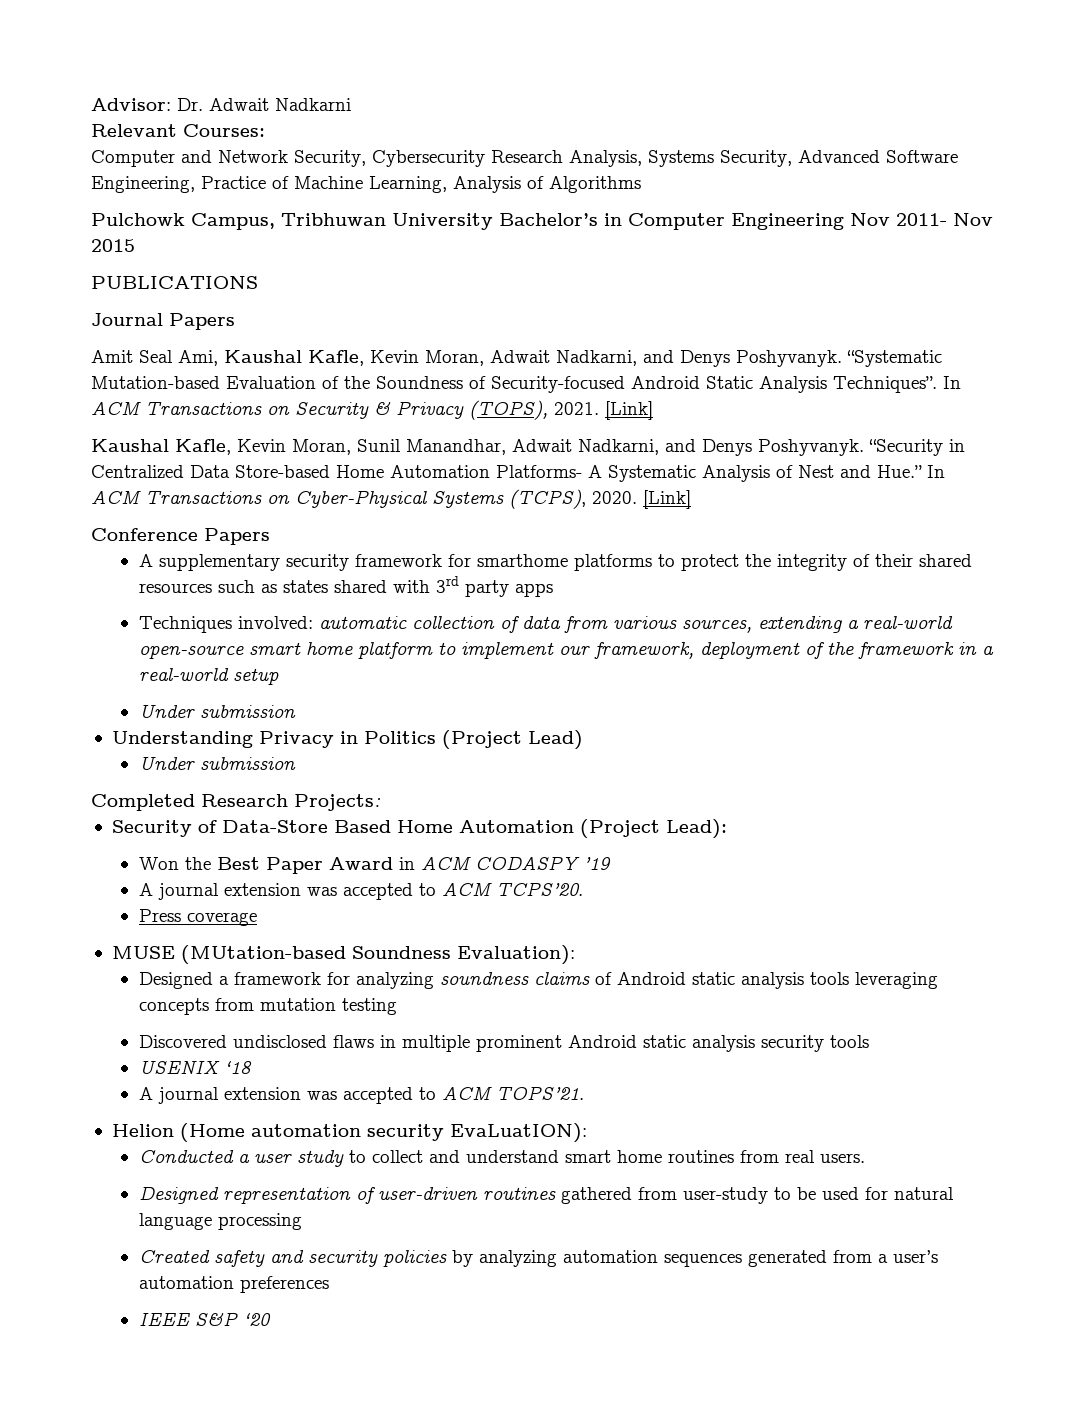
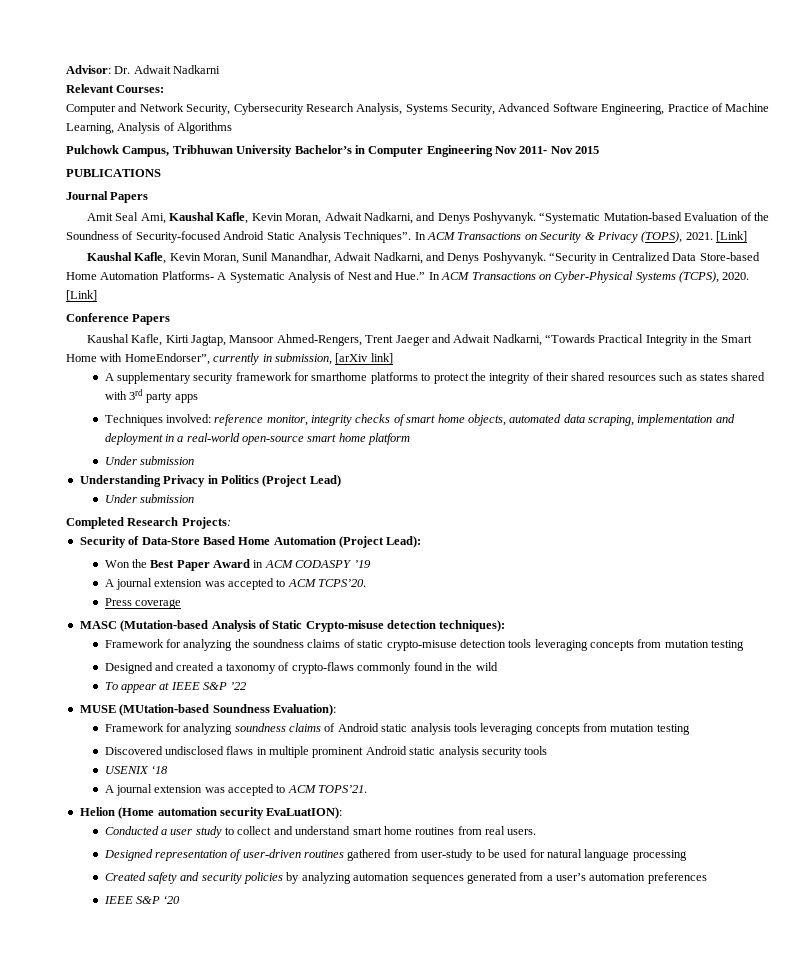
+ Kaushal Kafle, Kirti Jagtap, Mansoor Ahmed-Rengers, Trent Jaeger and Adwait Nadkarni, “Towards Practical Integrity in the Smart Home with HomeEndorser”, currently in submission, [arXiv link]
- Techniques involved: automatic collection of data from various sources, extending a real-world open-source smart home platform to implement our framework, deployment of the framework in a real-world setup
+ Techniques involved: reference monitor, integrity checks of smart home objects, automated data scraping, implementation and deployment in a real-world open-source smart home platform
+ MASC (Mutation-based Analysis of Static Crypto-misuse detection techniques):
+ Framework for analyzing the soundness claims of static crypto-misuse detection tools leveraging concepts from mutation testing
+ Designed and created a taxonomy of crypto-flaws commonly found in the wild
+ To appear at IEEE S&P ’22
- Designed a framework for analyzing soundness claims of Android static analysis tools leveraging concepts from mutation testing
+ Framework for analyzing soundness claims of Android static analysis tools leveraging concepts from mutation testing

